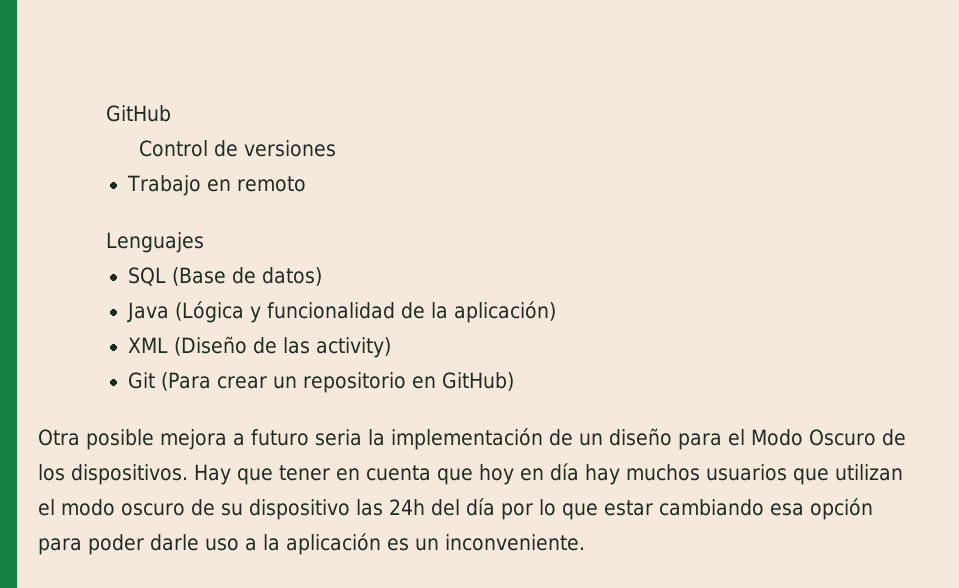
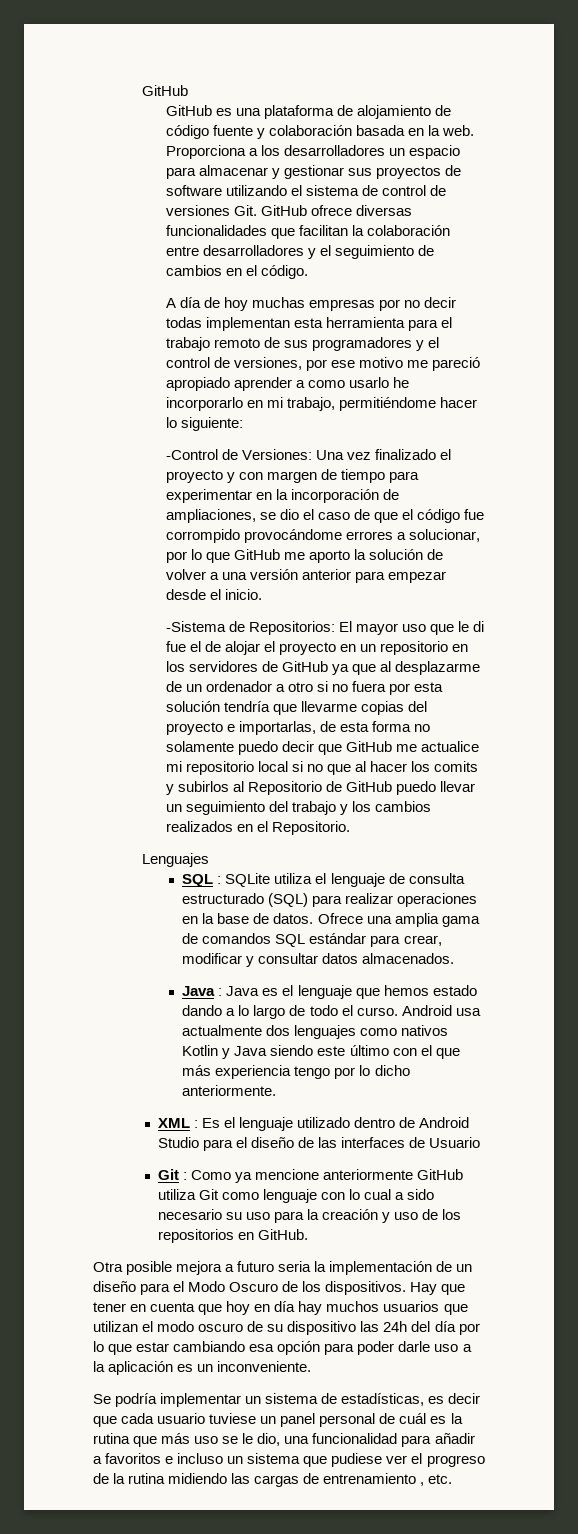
- Control de versiones
- Trabajo en remoto
+ GitHub es una plataforma de alojamiento de código fuente y colaboración basada en la web. Proporciona a los desarrolladores un espacio para almacenar y gestionar sus proyectos de software utilizando el sistema de control de versiones Git. GitHub ofrece diversas funcionalidades que facilitan la colaboración entre desarrolladores y el seguimiento de cambios en el código.
+ A día de hoy muchas empresas por no decir todas implementan esta herramienta para el trabajo remoto de sus programadores y el control de versiones, por ese motivo me pareció apropiado aprender a como usarlo he incorporarlo en mi trabajo, permitiéndome hacer lo siguiente:
+ -Control de Versiones: Una vez finalizado el proyecto y con margen de tiempo para experimentar en la incorporación de ampliaciones, se dio el caso de que el código fue corrompido provocándome errores a solucionar, por lo que GitHub me aporto la solución de volver a una versión anterior para empezar desde el inicio.
+ -Sistema de Repositorios: El mayor uso que le di fue el de alojar el proyecto en un repositorio en los servidores de GitHub ya que al desplazarme de un ordenador a otro si no fuera por esta solución tendría que llevarme copias del proyecto e importarlas, de esta forma no solamente puedo decir que GitHub me actualice mi repositorio local si no que al hacer los comits y subirlos al Repositorio de GitHub puedo llevar un seguimiento del trabajo y los cambios realizados en el Repositorio.
  Lenguajes
- SQL (Base de datos)
- Java (Lógica y funcionalidad de la aplicación)
- XML (Diseño de las activity)
- Git (Para crear un repositorio en GitHub)
+ SQL : SQLite utiliza el lenguaje de consulta estructurado (SQL) para realizar operaciones en la base de datos. Ofrece una amplia gama de comandos SQL estándar para crear, modificar y consultar datos almacenados.
+ Java : Java es el lenguaje que hemos estado dando a lo largo de todo el curso. Android usa actualmente dos lenguajes como nativos Kotlin y Java siendo este último con el que más experiencia tengo por lo dicho anteriormente.
+ XML : Es el lenguaje utilizado dentro de Android Studio para el diseño de las interfaces de Usuario
+ Git : Como ya mencione anteriormente GitHub utiliza Git como lenguaje con lo cual a sido necesario su uso para la creación y uso de los repositorios en GitHub.
+ Se podría implementar un sistema de estadísticas, es decir que cada usuario tuviese un panel personal de cuál es la rutina que más uso se le dio, una funcionalidad para añadir a favoritos e incluso un sistema que pudiese ver el progreso de la rutina midiendo las cargas de entrenamiento , etc.

